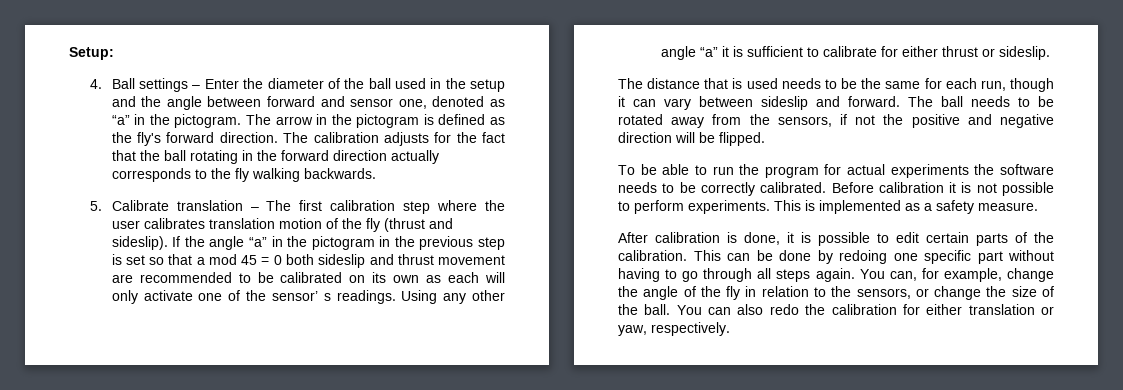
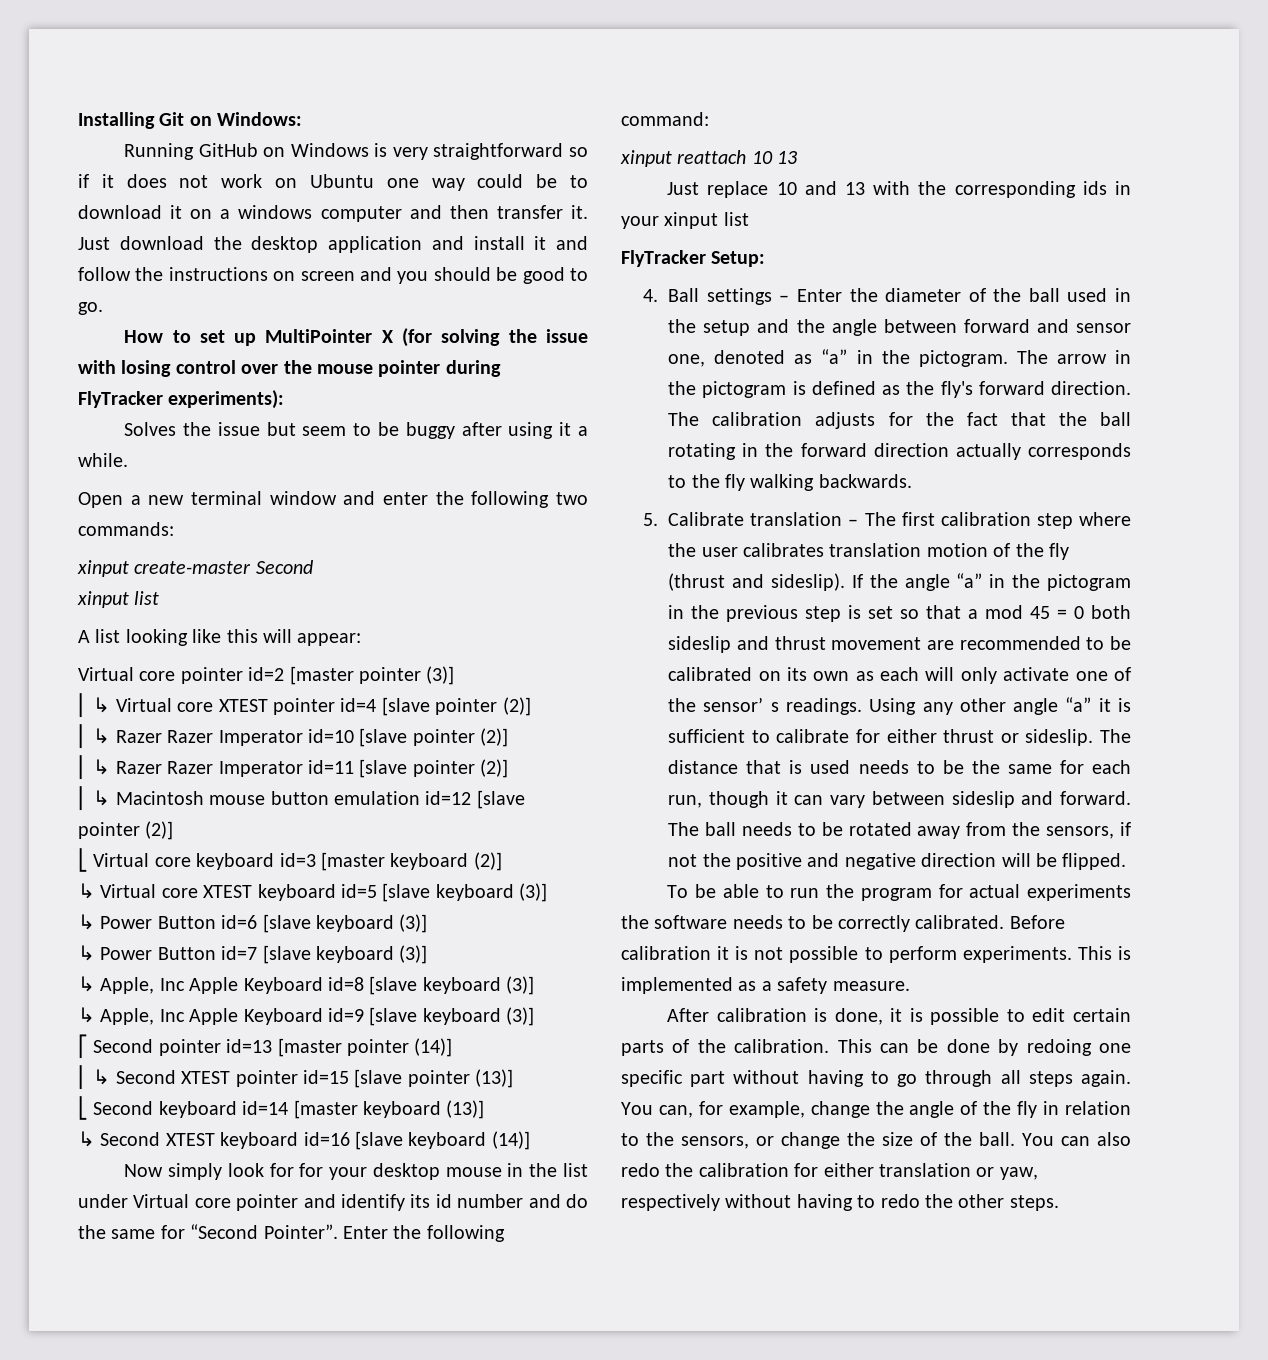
- Setup:
+ Installing Git on Windows:
+ Running GitHub on Windows is very straightforward so if it does not work on Ubuntu one way could be to download it on a windows computer and then transfer it. Just download the desktop application and install it and follow the instructions on screen and you should be good to go.
+ How to set up MultiPointer X (for solving the issue with losing control over the mouse pointer during FlyTracker experiments):
+ Solves the issue but seem to be buggy after using it a while.
+ Open a new terminal window and enter the following two commands:
+ xinput create-master Second
+ xinput list
+ A list looking like this will appear:
+ Virtual core pointer id=2 [master pointer (3)]
+ ⎜ ↳ Virtual core XTEST pointer id=4 [slave pointer (2)]
+ ⎜ ↳ Razer Razer Imperator id=10 [slave pointer (2)]
+ ⎜ ↳ Razer Razer Imperator id=11 [slave pointer (2)]
+ ⎜ ↳ Macintosh mouse button emulation id=12 [slave pointer (2)]
+ ⎣ Virtual core keyboard id=3 [master keyboard (2)]
+ ↳ Virtual core XTEST keyboard id=5 [slave keyboard (3)]
+ ↳ Power Button id=6 [slave keyboard (3)]
+ ↳ Power Button id=7 [slave keyboard (3)]
+ ↳ Apple, Inc Apple Keyboard id=8 [slave keyboard (3)]
+ ↳ Apple, Inc Apple Keyboard id=9 [slave keyboard (3)]
+ ⎡ Second pointer id=13 [master pointer (14)]
+ ⎜ ↳ Second XTEST pointer id=15 [slave pointer (13)]
+ ⎣ Second keyboard id=14 [master keyboard (13)]
+ ↳ Second XTEST keyboard id=16 [slave keyboard (14)]
+ Now simply look for for your desktop mouse in the list under Virtual core pointer and identify its id number and do the same for “Second Pointer”. Enter the following command:
+ xinput reattach 10 13
+ Just replace 10 and 13 with the corresponding ids in your xinput list
+ FlyTracker Setup:
- Using any other angle “a” it is sufficient to calibrate for either thrust or sideslip.
- The distance that is used needs to be the same for each run, though it can vary between sideslip and forward.
+ Using any other angle “a” it is sufficient to calibrate for either thrust or sideslip. The distance that is used needs to be the same for each run, though it can vary between sideslip and forward.
- You can also redo the calibration for either translation or yaw, respectively.
+ You can also redo the calibration for either translation or yaw, respectively without having to redo the other steps.

